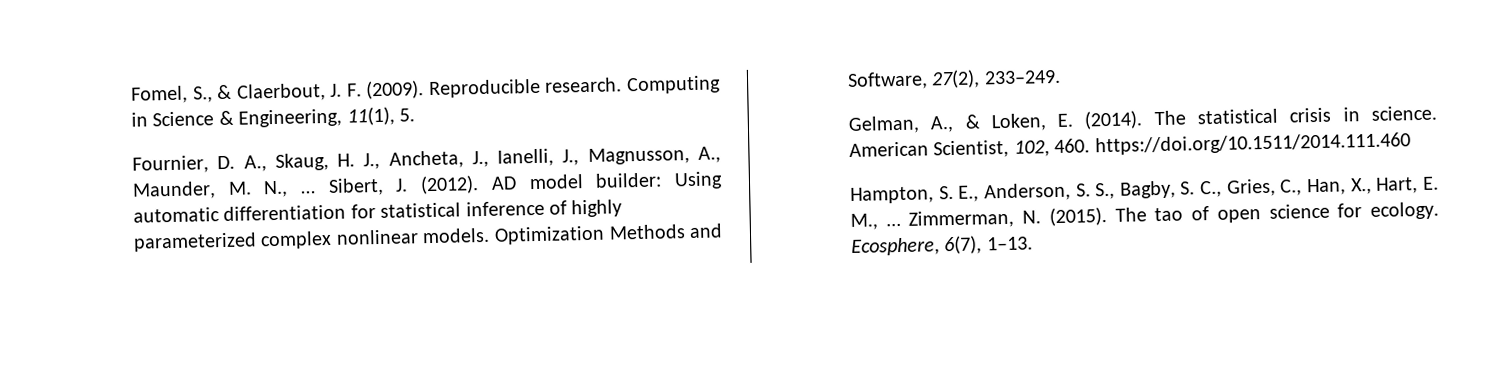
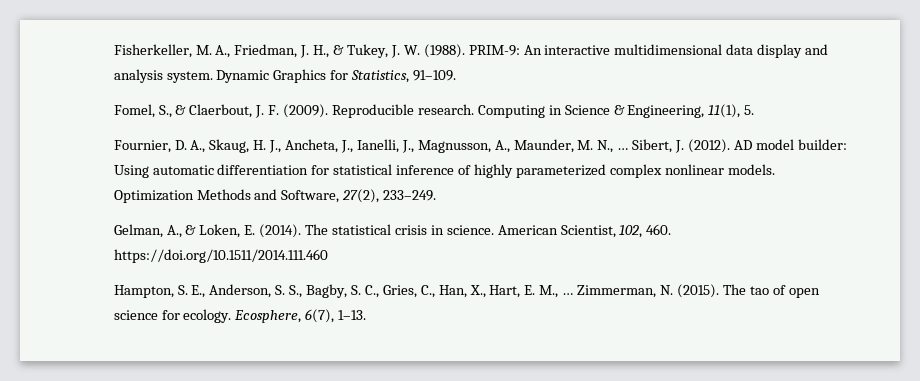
+ Fisherkeller, M. A., Friedman, J. H., & Tukey, J. W. (1988). PRIM-9: An interactive multidimensional data display and analysis system. Dynamic Graphics for Statistics, 91–109.

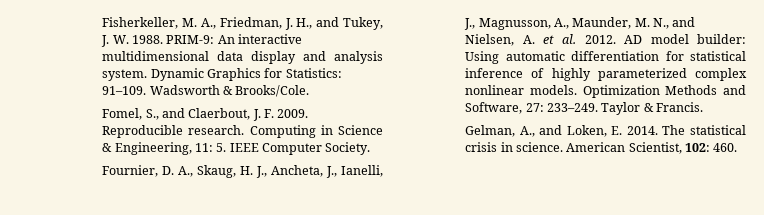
- Fisherkeller, M. A., Friedman, J. H., & Tukey, J. W. (1988).
+ Fisherkeller, M. A., Friedman, J. H., and Tukey, J. W. 1988.
- Dynamic Graphics for Statistics, 91–109.
+ Dynamic Graphics for Statistics: 91–109. Wadsworth & Brooks/Cole.
- Fomel, S., & Claerbout, J. F. (2009).
+ Fomel, S., and Claerbout, J. F. 2009.
- Computing in Science & Engineering, 11(1), 5.
+ Computing in Science & Engineering, 11: 5. IEEE Computer Society.
- Fournier, D. A., Skaug, H. J., Ancheta, J., Ianelli, J., Magnusson, A., Maunder, M. N., … Sibert, J. (2012).
+ Fournier, D. A., Skaug, H. J., Ancheta, J., Ianelli, J., Magnusson, A., Maunder, M. N., and Nielsen, A. et al. 2012.
- Optimization Methods and Software, 27(2), 233–249.
+ Optimization Methods and Software, 27: 233–249. Taylor & Francis.
- Gelman, A., & Loken, E. (2014).
+ Gelman, A., and Loken, E. 2014.
- American Scientist, 102, 460. https://doi.org/10.1511/2014.111.460
- Hampton, S. E., Anderson, S. S., Bagby, S. C., Gries, C., Han, X., Hart, E. M., … Zimmerman, N. (2015). The tao of open science for ecology. Ecosphere, 6(7), 1–13.
+ American Scientist, 102: 460.

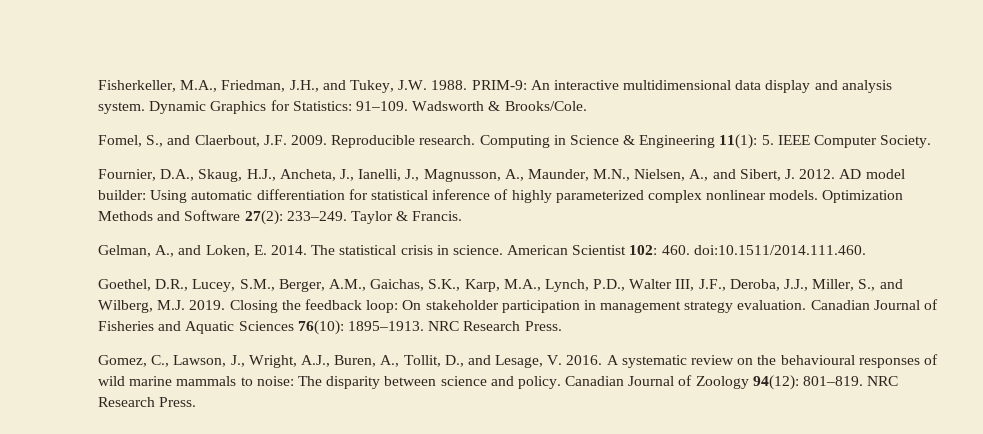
- Fisherkeller, M. A., Friedman, J. H., and Tukey, J. W. 1988.
+ Fisherkeller, M.A., Friedman, J.H., and Tukey, J.W. 1988.
- Fomel, S., and Claerbout, J. F. 2009.
+ Fomel, S., and Claerbout, J.F. 2009.
- Computing in Science & Engineering, 11: 5. IEEE Computer Society.
+ Computing in Science & Engineering 11(1): 5. IEEE Computer Society.
- Fournier, D. A., Skaug, H. J., Ancheta, J., Ianelli, J., Magnusson, A., Maunder, M. N., and Nielsen, A. et al. 2012.
+ Fournier, D.A., Skaug, H.J., Ancheta, J., Ianelli, J., Magnusson, A., Maunder, M.N., Nielsen, A., and Sibert, J. 2012.
- Optimization Methods and Software, 27: 233–249.
+ Optimization Methods and Software 27(2): 233–249.
- American Scientist, 102: 460.
+ American Scientist 102: 460. doi:10.1511/2014.111.460.
+ Goethel, D.R., Lucey, S.M., Berger, A.M., Gaichas, S.K., Karp, M.A., Lynch, P.D., Walter III, J.F., Deroba, J.J., Miller, S., and Wilberg, M.J. 2019. Closing the feedback loop: On stakeholder participation in management strategy evaluation. Canadian Journal of Fisheries and Aquatic Sciences 76(10): 1895–1913. NRC Research Press.
+ Gomez, C., Lawson, J., Wright, A.J., Buren, A., Tollit, D., and Lesage, V. 2016. A systematic review on the behavioural responses of wild marine mammals to noise: The disparity between science and policy. Canadian Journal of Zoology 94(12): 801–819. NRC Research Press.

